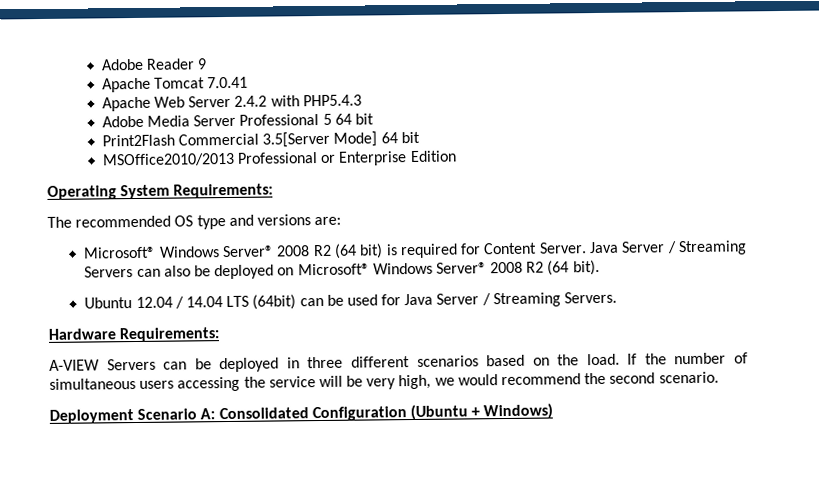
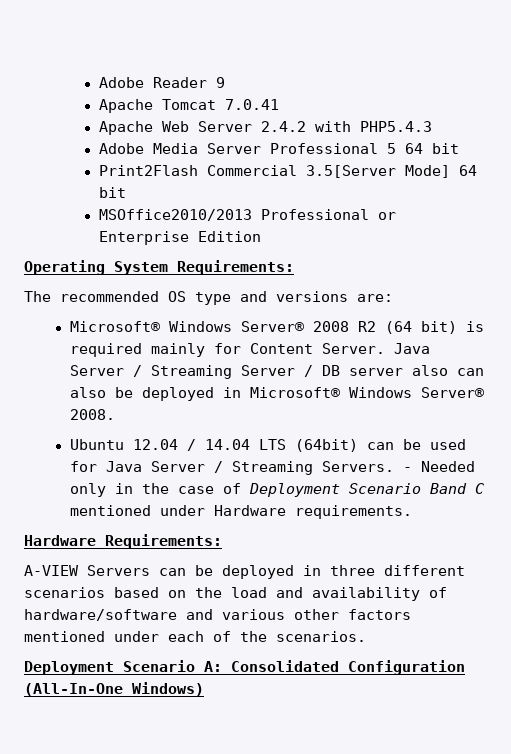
- Microsoft® Windows Server® 2008 R2 (64 bit) is required for Content Server.
+ Microsoft® Windows Server® 2008 R2 (64 bit) is required mainly for Content Server.
- Java Server / Streaming Servers can also be deployed on Microsoft® Windows Server® 2008 R2 (64 bit).
+ Java Server / Streaming Server / DB server also can also be deployed in Microsoft® Windows Server® 2008.
+ - Needed only in the case of Deployment Scenario Band C mentioned under Hardware requirements.
- A-VIEW Servers can be deployed in three different scenarios based on the load. If the number of simultaneous users accessing the service will be very high, we would recommend the second scenario.
+ A-VIEW Servers can be deployed in three different scenarios based on the load and availability of hardware/software and various other factors mentioned under each of the scenarios.
- Deployment Scenario A: Consolidated Configuration (Ubuntu + Windows)
+ Deployment Scenario A: Consolidated Configuration (All-In-One Windows)

